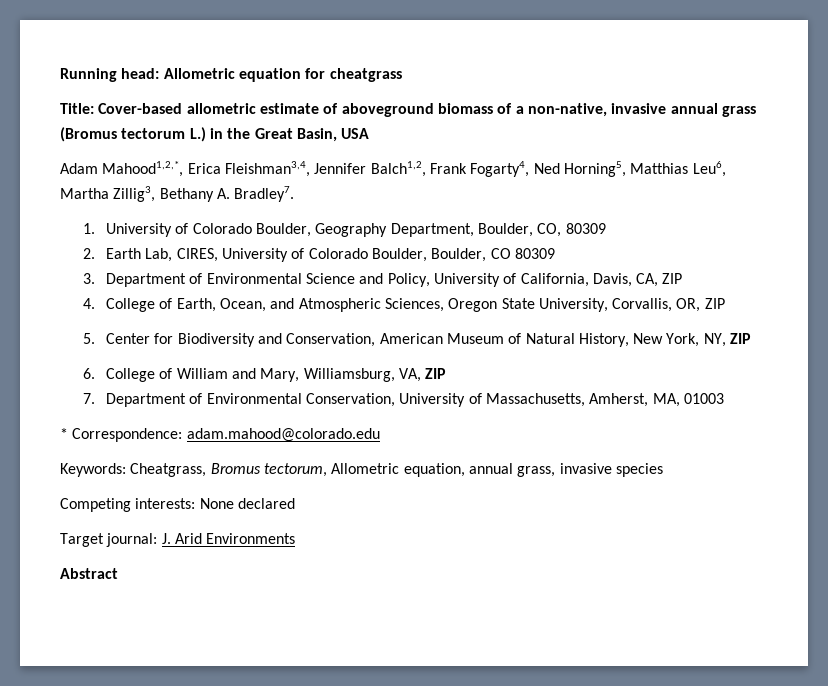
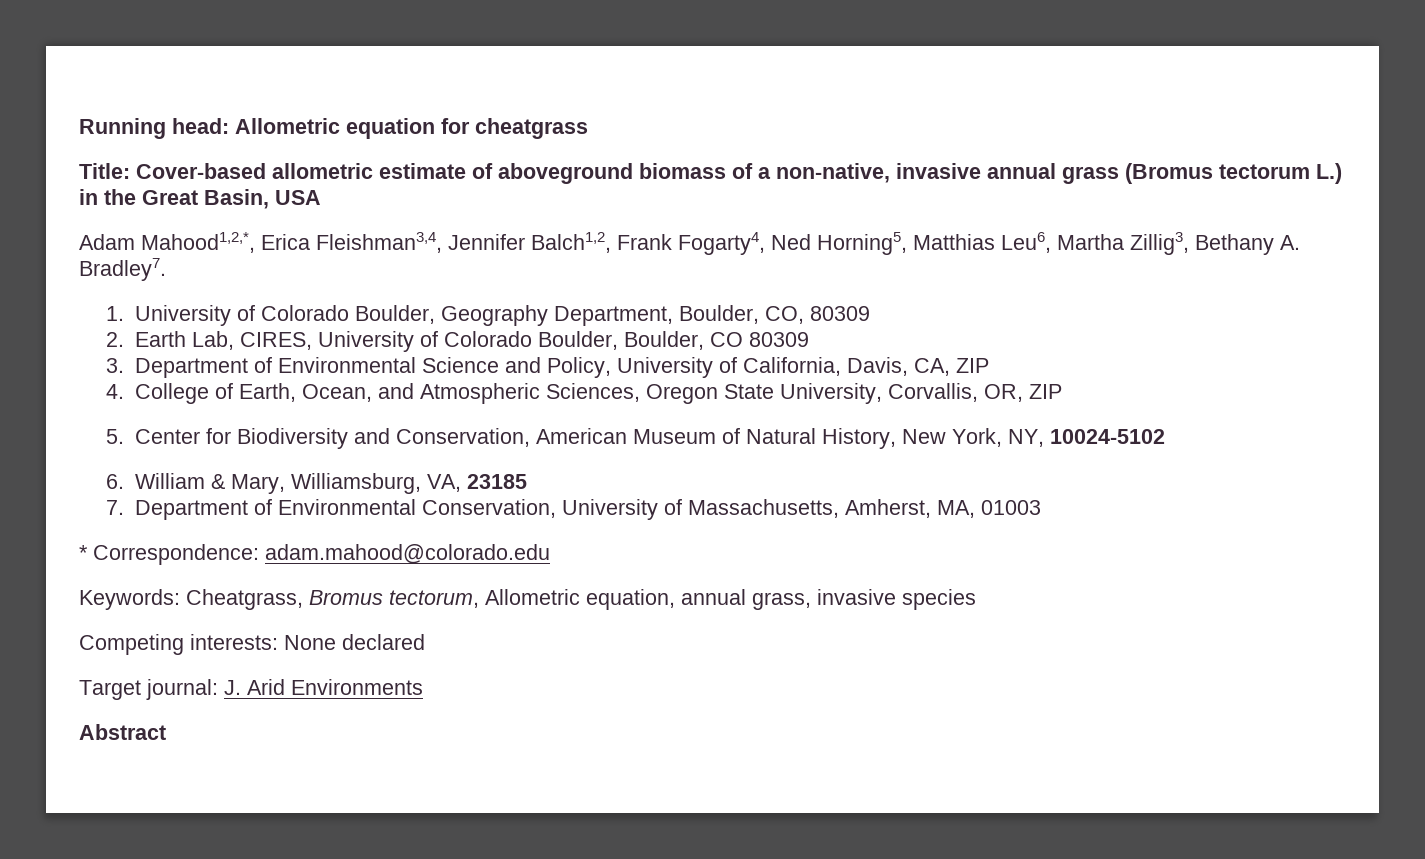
- 5. Center for Biodiversity and Conservation, American Museum of Natural History, New York, NY, ZIP
+ 5. Center for Biodiversity and Conservation, American Museum of Natural History, New York, NY, 10024-5102
- 6. College of William and Mary, Williamsburg, VA, ZIP
+ 6. William & Mary, Williamsburg, VA, 23185

